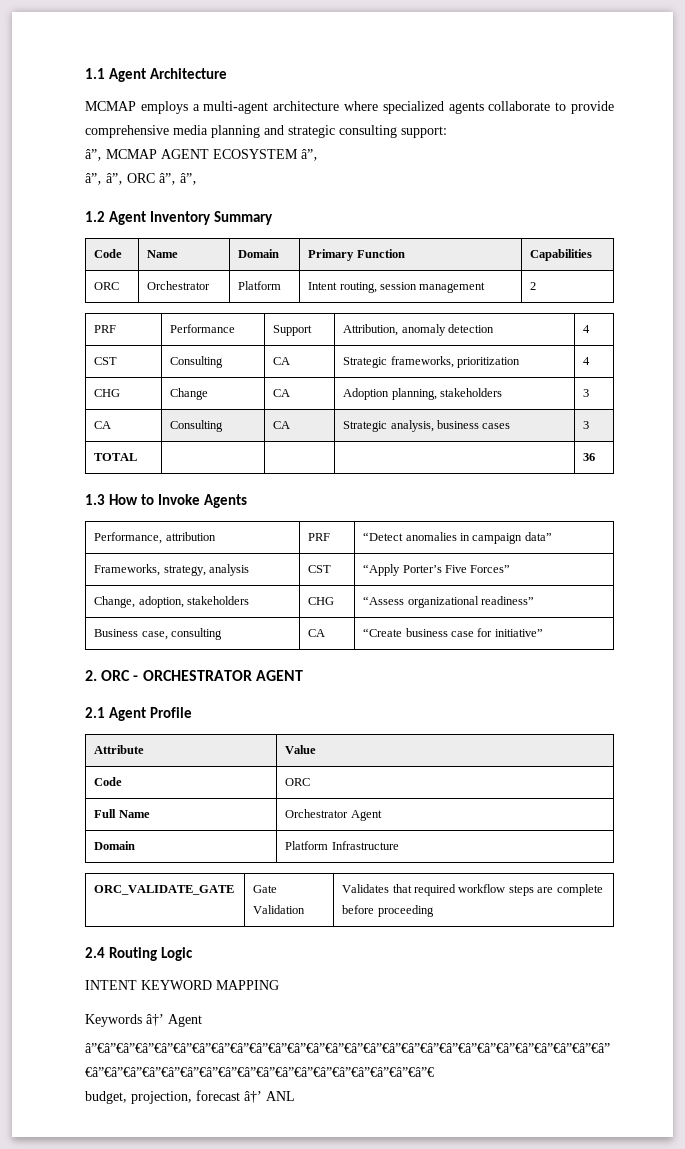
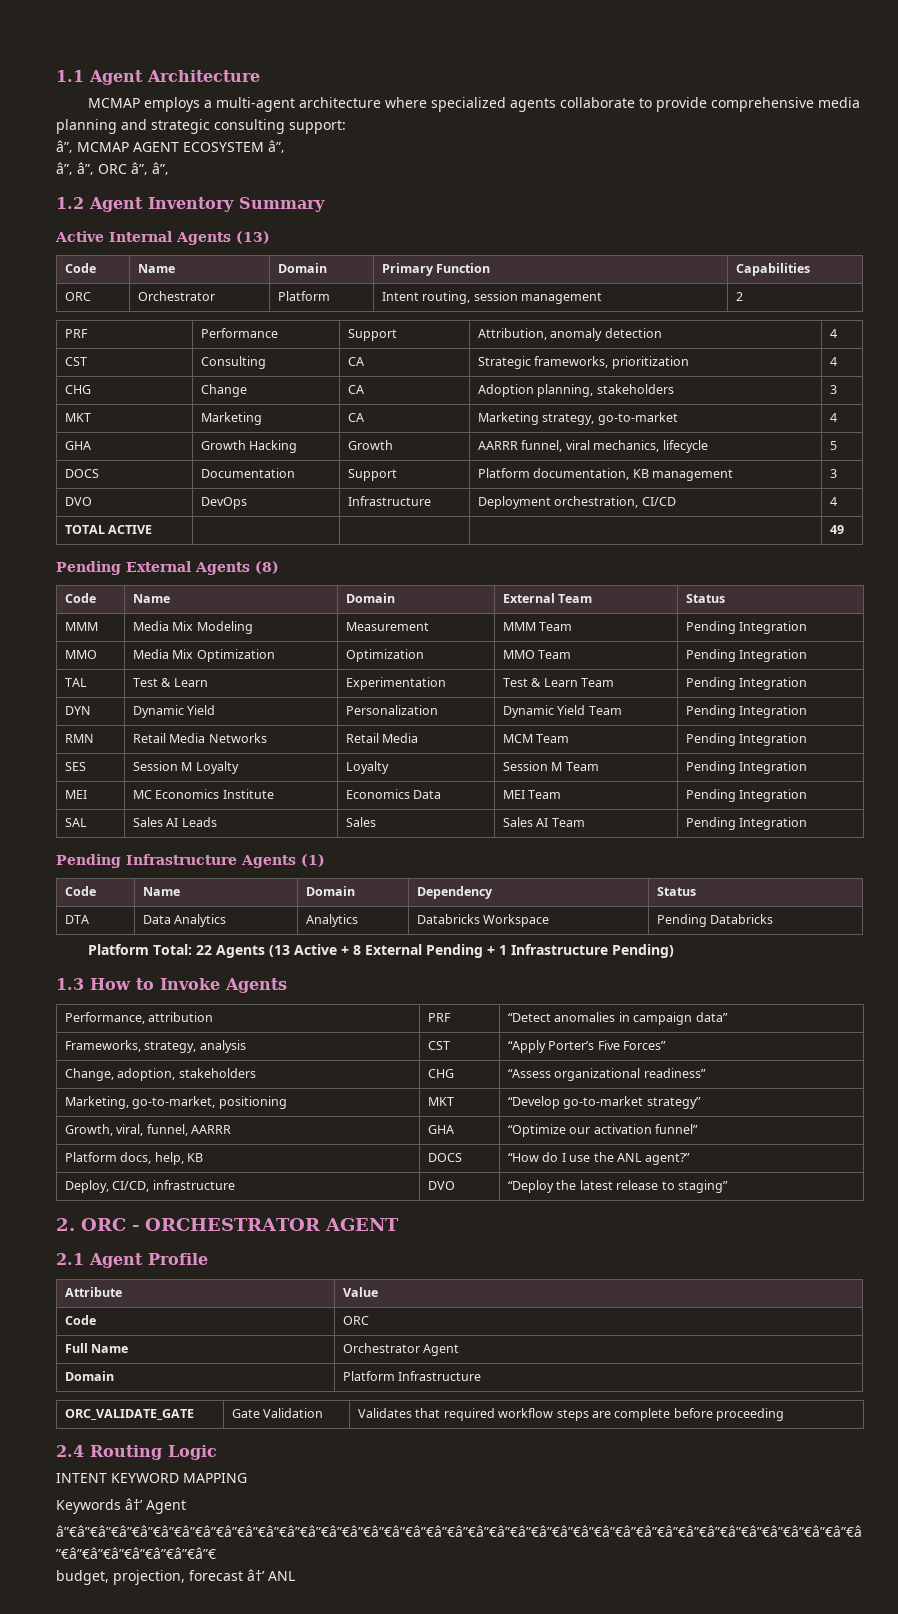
+ Active Internal Agents (13)
- CA | Consulting | CA | Strategic analysis, business cases | 3
- TOTAL | | | | 36
+ MKT | Marketing | CA | Marketing strategy, go-to-market | 4
+ GHA | Growth Hacking | Growth | AARRR funnel, viral mechanics, lifecycle | 5
+ DOCS | Documentation | Support | Platform documentation, KB management | 3
+ DVO | DevOps | Infrastructure | Deployment orchestration, CI/CD | 4
+ TOTAL ACTIVE | | | | 49
+ Pending External Agents (8)
+ Code | Name | Domain | External Team | Status
+ MMM | Media Mix Modeling | Measurement | MMM Team | Pending Integration
+ MMO | Media Mix Optimization | Optimization | MMO Team | Pending Integration
+ TAL | Test & Learn | Experimentation | Test & Learn Team | Pending Integration
+ DYN | Dynamic Yield | Personalization | Dynamic Yield Team | Pending Integration
+ RMN | Retail Media Networks | Retail Media | MCM Team | Pending Integration
+ SES | Session M Loyalty | Loyalty | Session M Team | Pending Integration
+ MEI | MC Economics Institute | Economics Data | MEI Team | Pending Integration
+ SAL | Sales AI Leads | Sales | Sales AI Team | Pending Integration
+ Pending Infrastructure Agents (1)
+ Code | Name | Domain | Dependency | Status
+ DTA | Data Analytics | Analytics | Databricks Workspace | Pending Databricks
+ Platform Total: 22 Agents (13 Active + 8 External Pending + 1 Infrastructure Pending)
- Business case, consulting | CA | “Create business case for initiative”
+ Marketing, go-to-market, positioning | MKT | “Develop go-to-market strategy”
+ Growth, viral, funnel, AARRR | GHA | “Optimize our activation funnel”
+ Platform docs, help, KB | DOCS | “How do I use the ANL agent?”
+ Deploy, CI/CD, infrastructure | DVO | “Deploy the latest release to staging”

